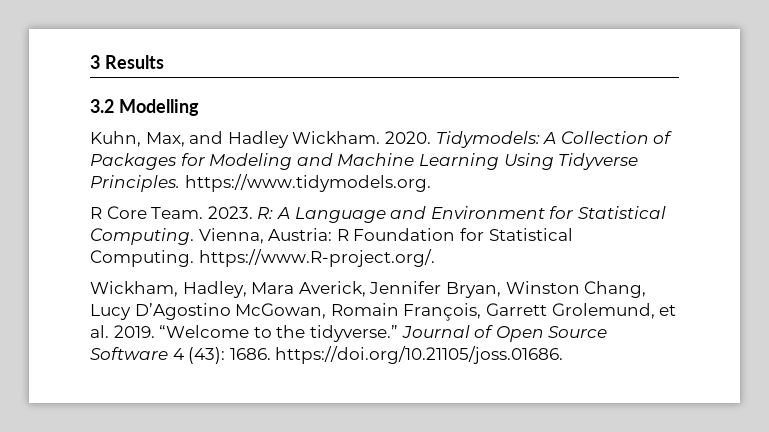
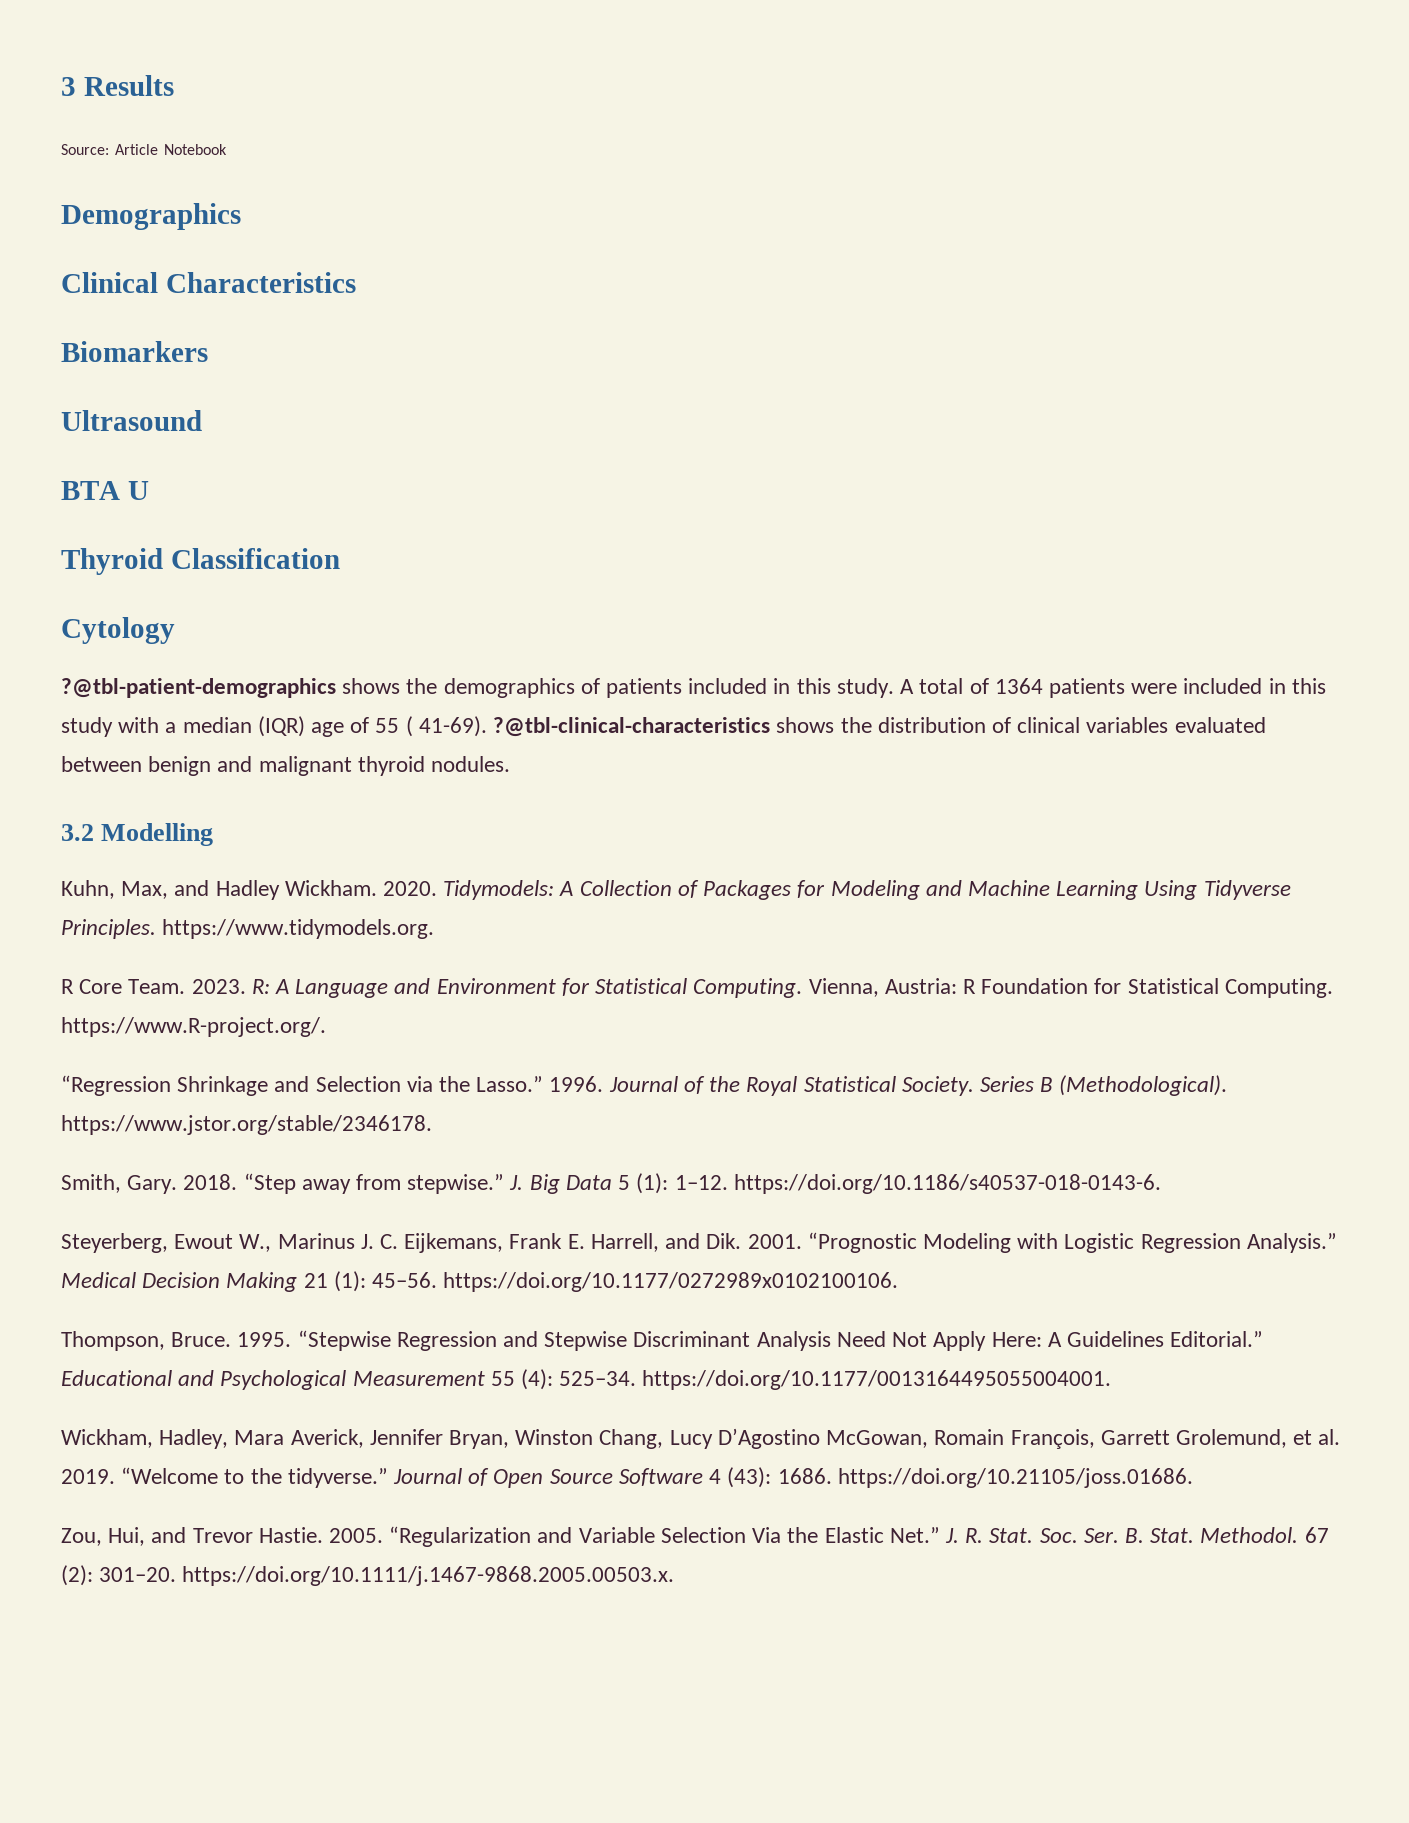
+ Source: Article Notebook
+ Demographics
+ Clinical Characteristics
+ Biomarkers
+ Ultrasound
+ BTA U
+ Thyroid Classification
+ Cytology
+ ?@tbl-patient-demographics shows the demographics of patients included in this study. A total of 1364 patients were included in this study with a median (IQR) age of 55 ( 41-69). ?@tbl-clinical-characteristics shows the distribution of clinical variables evaluated between benign and malignant thyroid nodules.
+ “Regression Shrinkage and Selection via the Lasso.” 1996. Journal of the Royal Statistical Society. Series B (Methodological). https://www.jstor.org/stable/2346178.
+ Smith, Gary. 2018. “Step away from stepwise.” J. Big Data 5 (1): 1–12. https://doi.org/10.1186/s40537-018-0143-6.
+ Steyerberg, Ewout W., Marinus J. C. Eijkemans, Frank E. Harrell, and Dik. 2001. “Prognostic Modeling with Logistic Regression Analysis.” Medical Decision Making 21 (1): 45–56. https://doi.org/10.1177/0272989x0102100106.
+ Thompson, Bruce. 1995. “Stepwise Regression and Stepwise Discriminant Analysis Need Not Apply Here: A Guidelines Editorial.” Educational and Psychological Measurement 55 (4): 525–34. https://doi.org/10.1177/0013164495055004001.
+ Zou, Hui, and Trevor Hastie. 2005. “Regularization and Variable Selection Via the Elastic Net.” J. R. Stat. Soc. Ser. B. Stat. Methodol. 67 (2): 301–20. https://doi.org/10.1111/j.1467-9868.2005.00503.x.

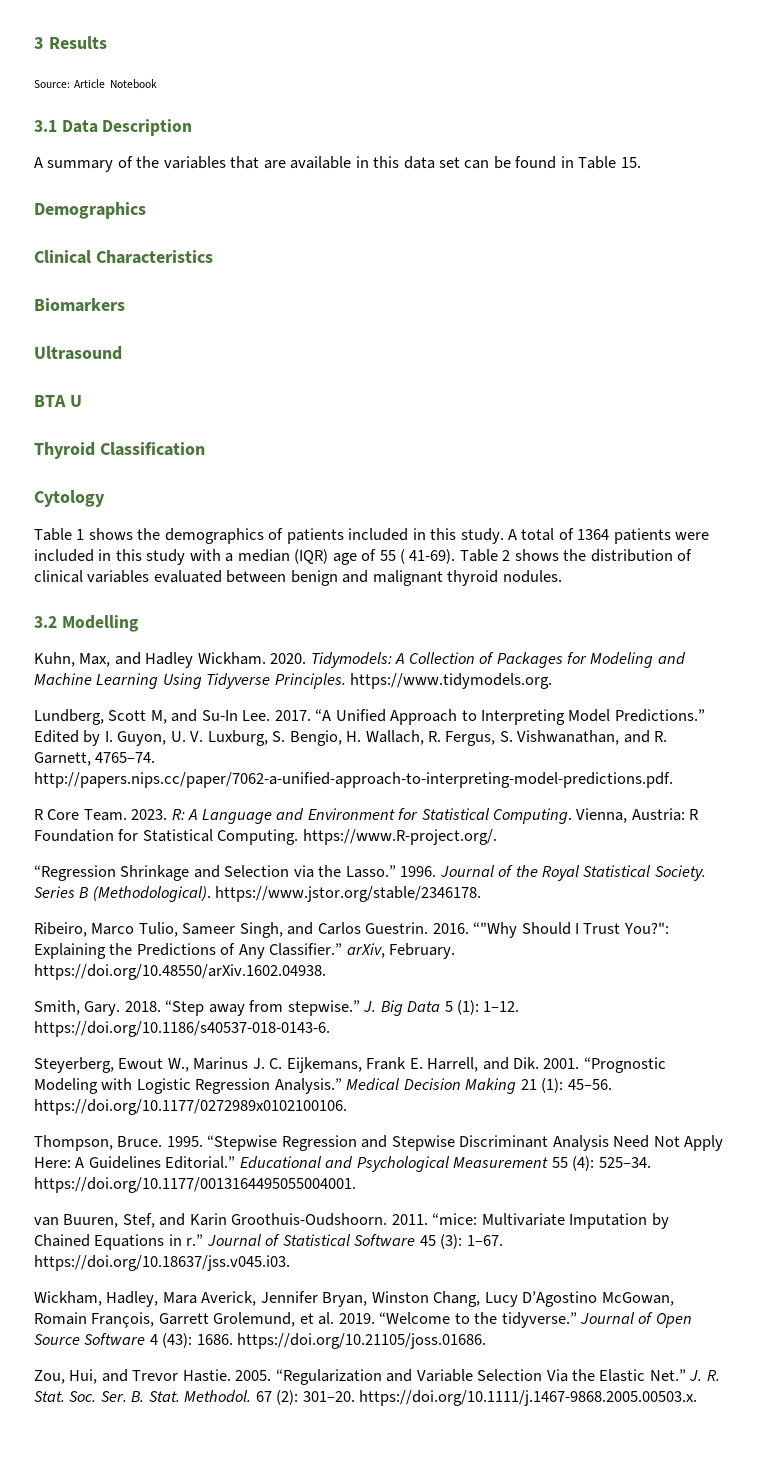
+ 3.1 Data Description
+ A summary of the variables that are available in this data set can be found in Table 15.
- ?@tbl-patient-demographics shows the demographics of patients included in this study.
+ Table 1 shows the demographics of patients included in this study.
- ?@tbl-clinical-characteristics shows the distribution of clinical variables evaluated between benign and malignant thyroid nodules.
+ Table 2 shows the distribution of clinical variables evaluated between benign and malignant thyroid nodules.
+ Lundberg, Scott M, and Su-In Lee. 2017. “A Unified Approach to Interpreting Model Predictions.” Edited by I. Guyon, U. V. Luxburg, S. Bengio, H. Wallach, R. Fergus, S. Vishwanathan, and R. Garnett, 4765–74. http://papers.nips.cc/paper/7062-a-unified-approach-to-interpreting-model-predictions.pdf.
+ Ribeiro, Marco Tulio, Sameer Singh, and Carlos Guestrin. 2016. “"Why Should I Trust You?": Explaining the Predictions of Any Classifier.” arXiv, February. https://doi.org/10.48550/arXiv.1602.04938.
+ van Buuren, Stef, and Karin Groothuis-Oudshoorn. 2011. “mice: Multivariate Imputation by Chained Equations in r.” Journal of Statistical Software 45 (3): 1–67. https://doi.org/10.18637/jss.v045.i03.

